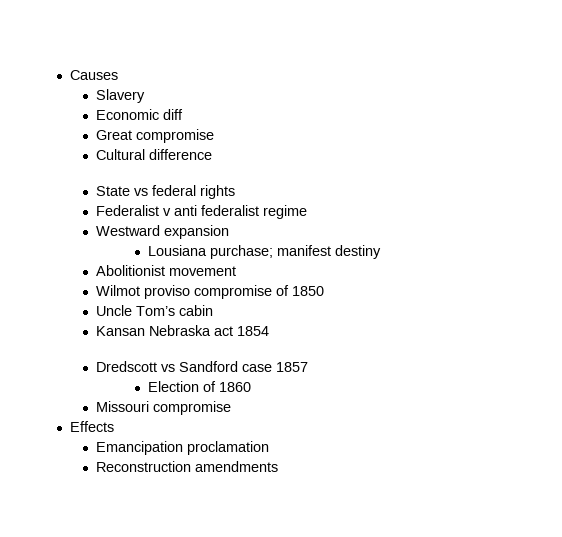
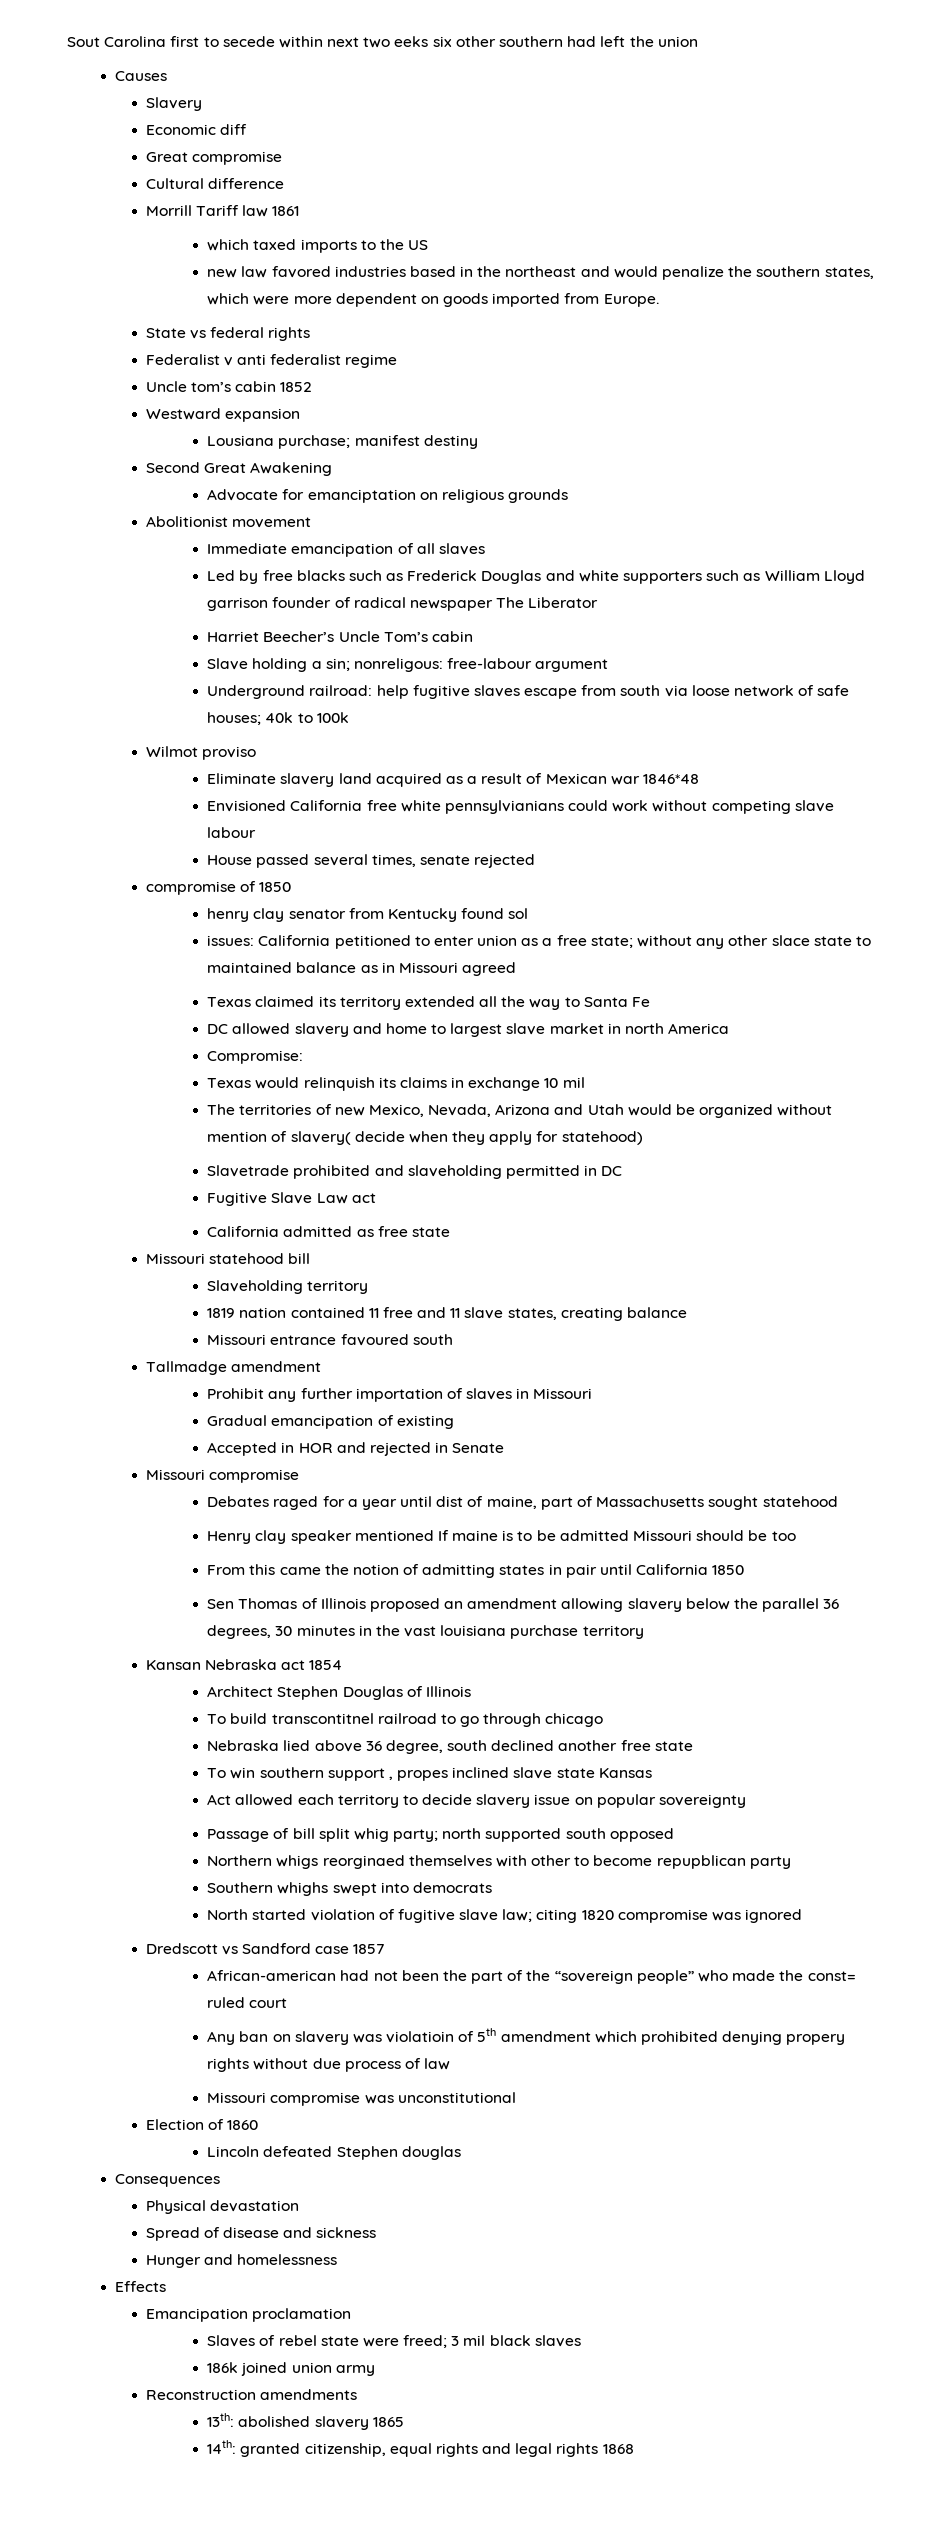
+ Sout Carolina first to secede within next two eeks six other southern had left the union
+ Morrill Tariff law 1861
+ which taxed imports to the US
+ new law favored industries based in the northeast and would penalize the southern states, which were more dependent on goods imported from Europe.
+ Uncle tom’s cabin 1852
+ Second Great Awakening
+ Advocate for emanciptation on religious grounds
  Abolitionist movement
- Wilmot proviso compromise of 1850
- Uncle Tom’s cabin
+ Immediate emancipation of all slaves
+ Led by free blacks such as Frederick Douglas and white supporters such as William Lloyd garrison founder of radical newspaper The Liberator
+ Harriet Beecher’s Uncle Tom’s cabin
+ Slave holding a sin; nonreligous: free-labour argument
+ Underground railroad: help fugitive slaves escape from south via loose network of safe houses; 40k to 100k
+ Wilmot proviso
+ Eliminate slavery land acquired as a result of Mexican war 1846*48
+ Envisioned California free white pennsylvianians could work without competing slave labour
+ House passed several times, senate rejected
+ compromise of 1850
+ henry clay senator from Kentucky found sol
+ issues: California petitioned to enter union as a free state; without any other slace state to maintained balance as in Missouri agreed
+ Texas claimed its territory extended all the way to Santa Fe
+ DC allowed slavery and home to largest slave market in north America
+ Compromise:
+ Texas would relinquish its claims in exchange 10 mil
+ The territories of new Mexico, Nevada, Arizona and Utah would be organized without mention of slavery( decide when they apply for statehood)
+ Slavetrade prohibited and slaveholding permitted in DC
+ Fugitive Slave Law act
+ California admitted as free state
+ Missouri statehood bill
+ Slaveholding territory
+ 1819 nation contained 11 free and 11 slave states, creating balance
+ Missouri entrance favoured south
+ Tallmadge amendment
+ Prohibit any further importation of slaves in Missouri
+ Gradual emancipation of existing
+ Accepted in HOR and rejected in Senate
+ Missouri compromise
+ Debates raged for a year until dist of maine, part of Massachusetts sought statehood
+ Henry clay speaker mentioned If maine is to be admitted Missouri should be too
+ From this came the notion of admitting states in pair until California 1850
+ Sen Thomas of Illinois proposed an amendment allowing slavery below the parallel 36 degrees, 30 minutes in the vast louisiana purchase territory
  Kansan Nebraska act 1854
+ Architect Stephen Douglas of Illinois
+ To build transcontitnel railroad to go through chicago
+ Nebraska lied above 36 degree, south declined another free state
+ To win southern support , propes inclined slave state Kansas
+ Act allowed each territory to decide slavery issue on popular sovereignty
+ Passage of bill split whig party; north supported south opposed
+ Northern whigs reorginaed themselves with other to become repupblican party
+ Southern whighs swept into democrats
+ North started violation of fugitive slave law; citing 1820 compromise was ignored
+ African-american had not been the part of the “sovereign people” who made the const= ruled court
+ Any ban on slavery was violatioin of 5th amendment which prohibited denying propery rights without due process of law
+ Missouri compromise was unconstitutional
  Election of 1860
- Missouri compromise
+ Lincoln defeated Stephen douglas
+ Consequences
+ Physical devastation
+ Spread of disease and sickness
+ Hunger and homelessness
  Effects
  Emancipation proclamation
+ Slaves of rebel state were freed; 3 mil black slaves
+ 186k joined union army
  Reconstruction amendments
+ 13th: abolished slavery 1865
+ 14th: granted citizenship, equal rights and legal rights 1868

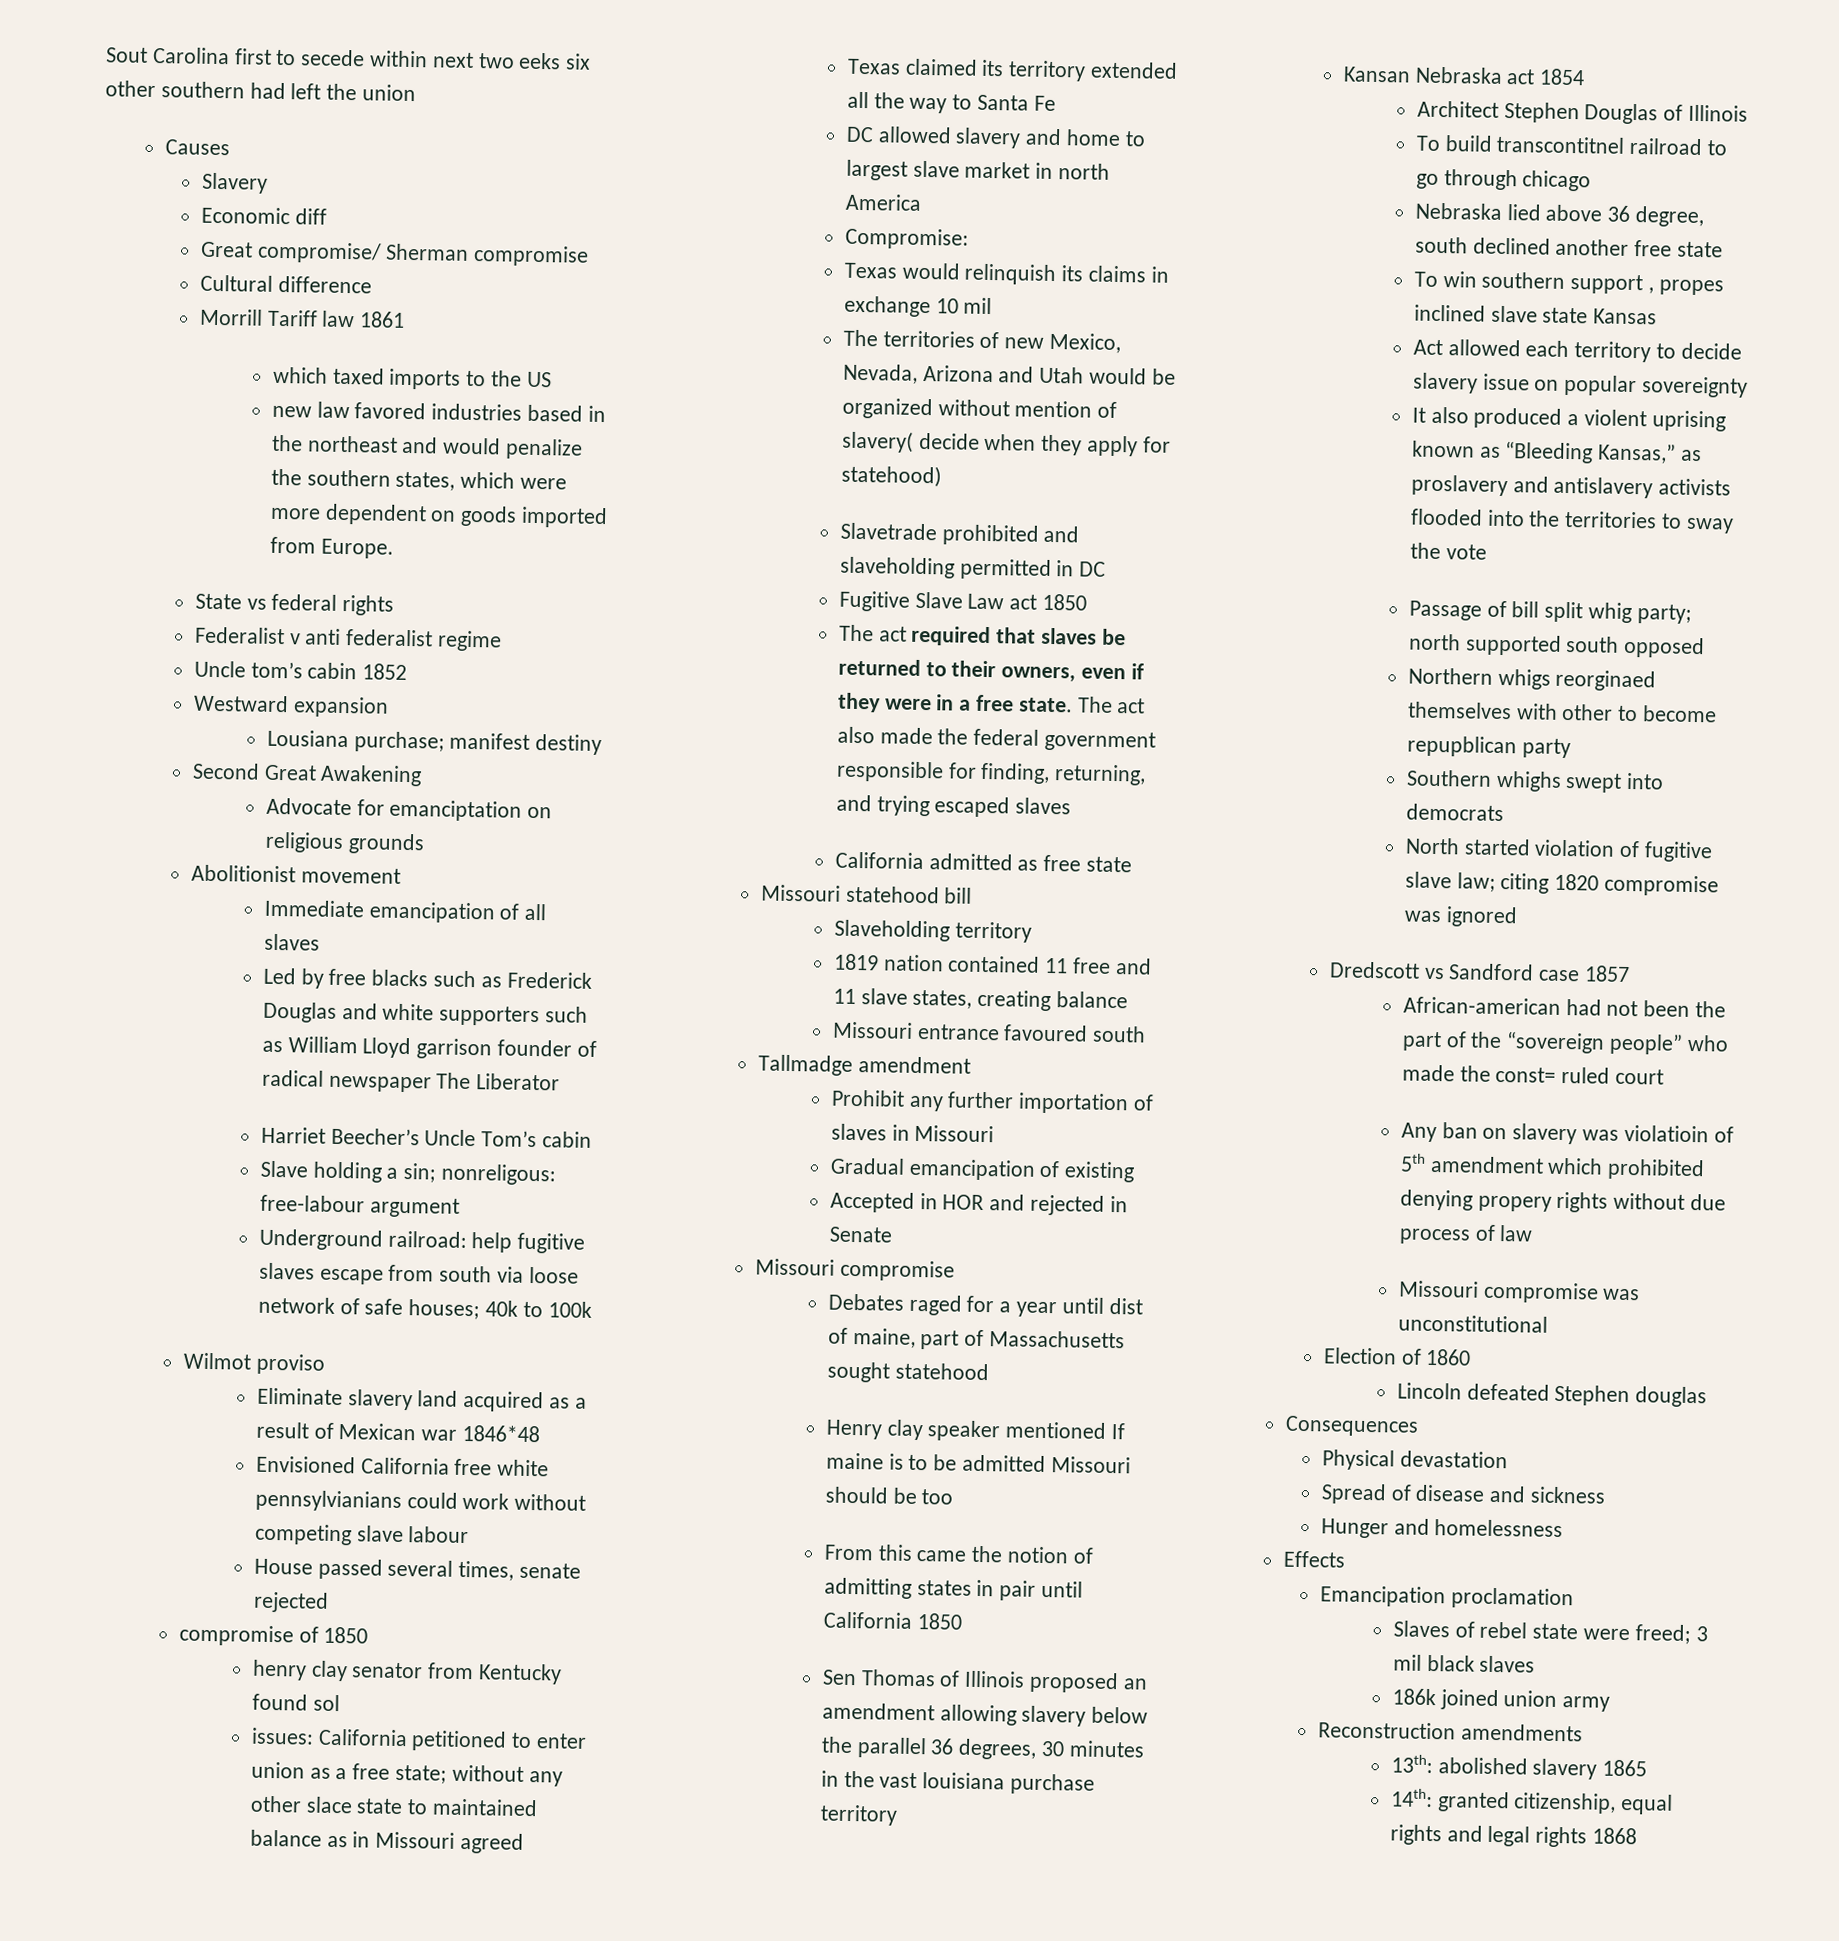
- Great compromise
+ Great compromise/ Sherman compromise
- Fugitive Slave Law act
+ Fugitive Slave Law act 1850
+ The act required that slaves be returned to their owners, even if they were in a free state. The act also made the federal government responsible for finding, returning, and trying escaped slaves
+ It also produced a violent uprising known as “Bleeding Kansas,” as proslavery and antislavery activists flooded into the territories to sway the vote

